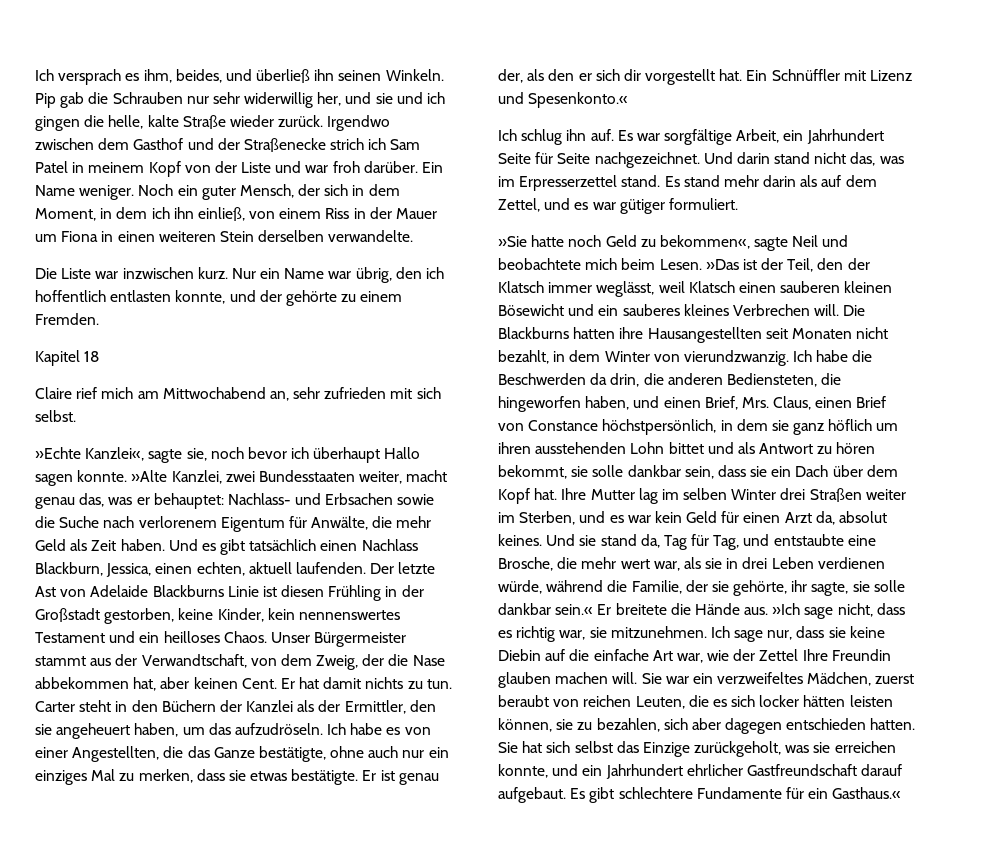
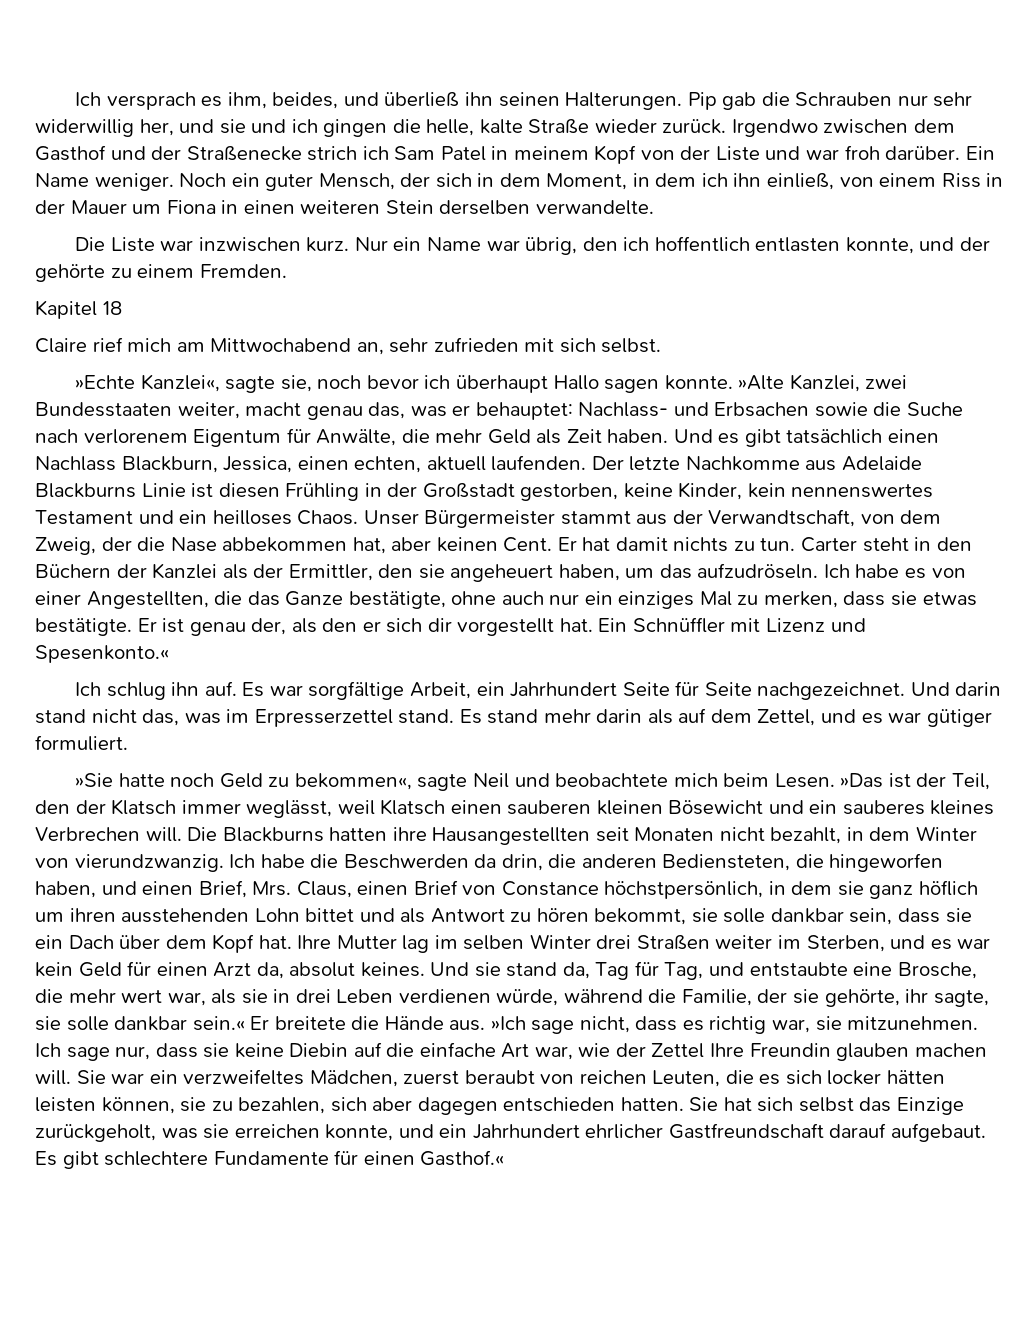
- Ich versprach es ihm, beides, und überließ ihn seinen Winkeln.
+ Ich versprach es ihm, beides, und überließ ihn seinen Halterungen.
- Der letzte Ast von Adelaide Blackburns Linie ist diesen Frühling in der Großstadt gestorben, keine Kinder, kein nennenswertes Testament und ein heilloses Chaos.
+ Der letzte Nachkomme aus Adelaide Blackburns Linie ist diesen Frühling in der Großstadt gestorben, keine Kinder, kein nennenswertes Testament und ein heilloses Chaos.
- Es gibt schlechtere Fundamente für ein Gasthaus.«
+ Es gibt schlechtere Fundamente für einen Gasthof.«

